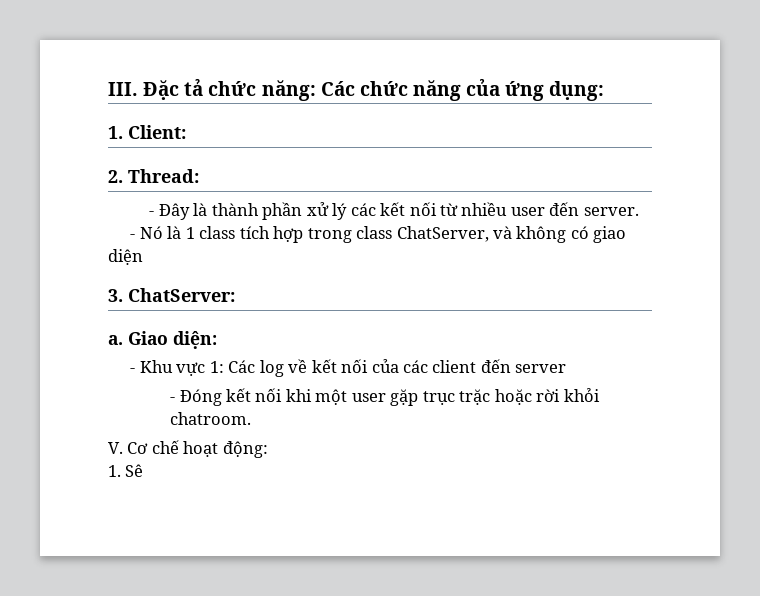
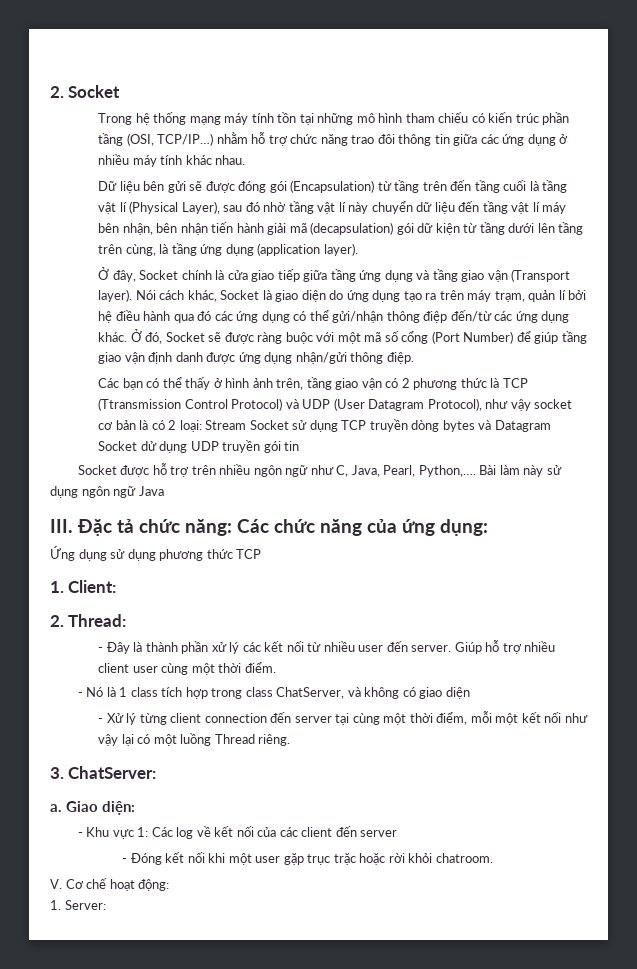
+ 2. Socket
+ Trong hệ thống mạng máy tính tồn tại những mô hình tham chiếu có kiến trúc phần tầng (OSI, TCP/IP…) nhằm hỗ trợ chức năng trao đôi thông tin giữa các ứng dụng ở nhiều máy tính khác nhau.
+ Dữ liệu bên gửi sẽ được đóng gói (Encapsulation) từ tầng trên đến tầng cuối là tầng vật lí (Physical Layer), sau đó nhờ tầng vật lí này chuyển dữ liệu đến tầng vật lí máy bên nhận, bên nhận tiến hành giải mã (decapsulation) gói dữ kiện từ tầng dưới lên tầng trên cùng, là tầng ứng dụng (application layer).
+ Ở đây, Socket chính là cửa giao tiếp giữa tầng ứng dụng và tầng giao vận (Transport layer). Nói cách khác, Socket là giao diện do ứng dụng tạo ra trên máy trạm, quản lí bởi hệ điều hành qua đó các ứng dụng có thể gửi/nhận thông điệp đến/từ các ứng dụng khác. Ở đó, Socket sẽ được ràng buộc với một mã số cổng (Port Number) để giúp tầng giao vận định danh được ứng dụng nhận/gửi thông điệp.
+ Các bạn có thể thấy ở hình ảnh trên, tầng giao vận có 2 phương thức là TCP (Ttransmission Control Protocol) và UDP (User Datagram Protocol), như vậy socket cơ bản là có 2 loại: Stream Socket sử dụng TCP truyền dòng bytes và Datagram Socket dử dụng UDP truyền gói tin
+ Socket được hỗ trợ trên nhiều ngôn ngữ như C, Java, Pearl, Python,…. Bài làm này sử dụng ngôn ngữ Java
+ Ứng dụng sử dụng phương thức TCP
+ Giúp hỗ trợ nhiều client user cùng một thời điểm.
+ - Xử lý từng client connection đến server tại cùng một thời điểm, mỗi một kết nối như vậy lại có một luồng Thread riêng.
- 1. Sê
+ 1. Server:

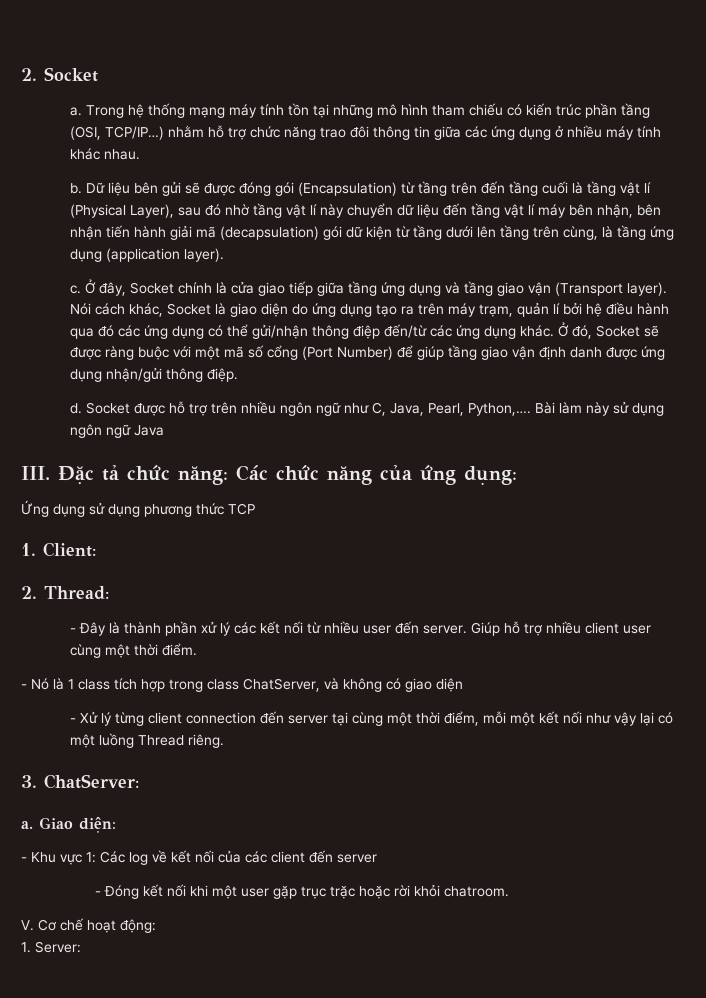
  2. Socket
- Trong hệ thống mạng máy tính tồn tại những mô hình tham chiếu có kiến trúc phần tầng (OSI, TCP/IP…) nhằm hỗ trợ chức năng trao đôi thông tin giữa các ứng dụng ở nhiều máy tính khác nhau.
+ a. Trong hệ thống mạng máy tính tồn tại những mô hình tham chiếu có kiến trúc phần tầng (OSI, TCP/IP…) nhằm hỗ trợ chức năng trao đôi thông tin giữa các ứng dụng ở nhiều máy tính khác nhau.
+ b.
+ c.
- Các bạn có thể thấy ở hình ảnh trên, tầng giao vận có 2 phương thức là TCP (Ttransmission Control Protocol) và UDP (User Datagram Protocol), như vậy socket cơ bản là có 2 loại: Stream Socket sử dụng TCP truyền dòng bytes và Datagram Socket dử dụng UDP truyền gói tin
- Socket được hỗ trợ trên nhiều ngôn ngữ như C, Java, Pearl, Python,….
+ d. Socket được hỗ trợ trên nhiều ngôn ngữ như C, Java, Pearl, Python,….

